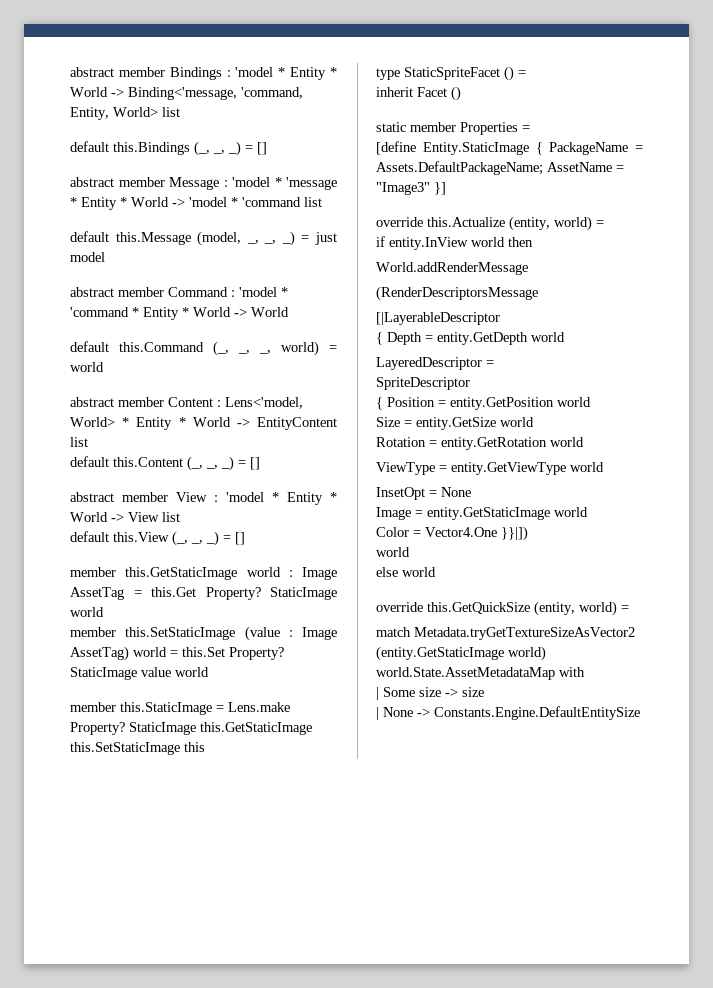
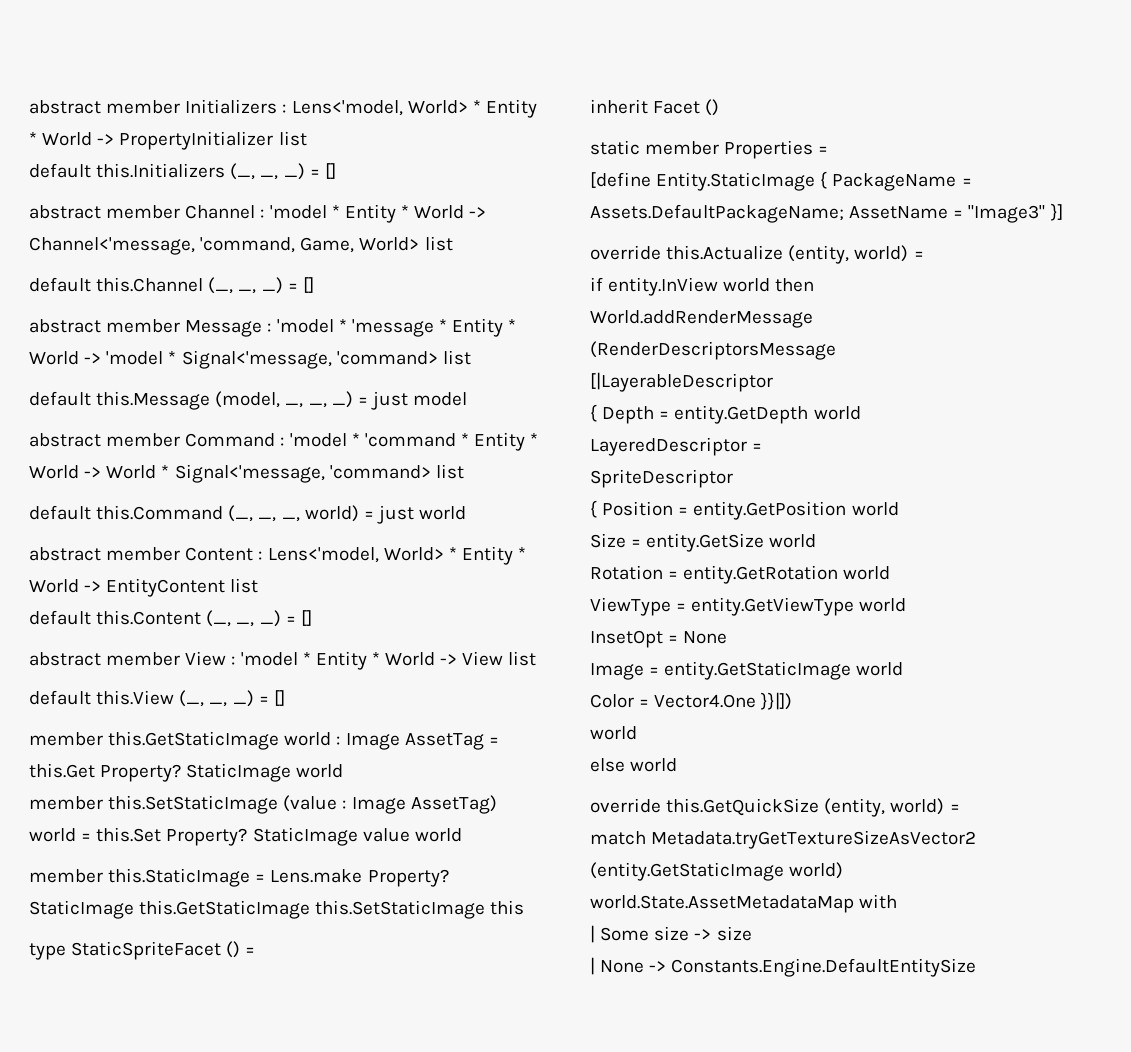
- abstract member Bindings : 'model * Entity * World -> Binding<'message, 'command, Entity, World> list
+ abstract member Initializers : Lens<'model, World> * Entity * World -> PropertyInitializer list
+ default this.Initializers (_, _, _) = []
+ abstract member Channel : 'model * Entity * World -> Channel<'message, 'command, Game, World> list
- default this.Bindings (_, _, _) = []
+ default this.Channel (_, _, _) = []
- abstract member Message : 'model * 'message * Entity * World -> 'model * 'command list
+ abstract member Message : 'model * 'message * Entity * World -> 'model * Signal<'message, 'command> list
- abstract member Command : 'model * 'command * Entity * World -> World
+ abstract member Command : 'model * 'command * Entity * World -> World * Signal<'message, 'command> list
- default this.Command (_, _, _, world) = world
+ default this.Command (_, _, _, world) = just world

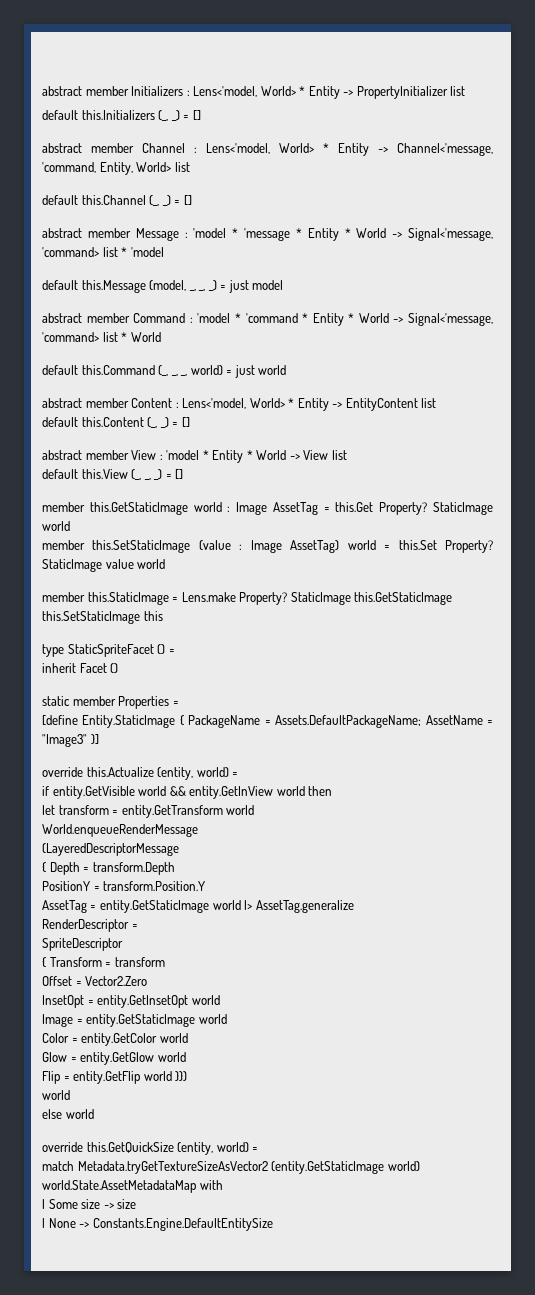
- abstract member Initializers : Lens<'model, World> * Entity * World -> PropertyInitializer list
+ abstract member Initializers : Lens<'model, World> * Entity -> PropertyInitializer list
- default this.Initializers (_, _, _) = []
+ default this.Initializers (_, _) = []
- abstract member Channel : 'model * Entity * World -> Channel<'message, 'command, Game, World> list
+ abstract member Channel : Lens<'model, World> * Entity -> Channel<'message, 'command, Entity, World> list
- default this.Channel (_, _, _) = []
+ default this.Channel (_, _) = []
- abstract member Message : 'model * 'message * Entity * World -> 'model * Signal<'message, 'command> list
+ abstract member Message : 'model * 'message * Entity * World -> Signal<'message, 'command> list * 'model
- abstract member Command : 'model * 'command * Entity * World -> World * Signal<'message, 'command> list
+ abstract member Command : 'model * 'command * Entity * World -> Signal<'message, 'command> list * World
- abstract member Content : Lens<'model, World> * Entity * World -> EntityContent list
+ abstract member Content : Lens<'model, World> * Entity -> EntityContent list
- default this.Content (_, _, _) = []
+ default this.Content (_, _) = []
- if entity.InView world then
- World.addRenderMessage
- (RenderDescriptorsMessage
- [|LayerableDescriptor
- { Depth = entity.GetDepth world
- LayeredDescriptor =
+ if entity.GetVisible world && entity.GetInView world then
+ let transform = entity.GetTransform world
+ World.enqueueRenderMessage
+ (LayeredDescriptorMessage
+ { Depth = transform.Depth
+ PositionY = transform.Position.Y
+ AssetTag = entity.GetStaticImage world |> AssetTag.generalize
+ RenderDescriptor =
  SpriteDescriptor
- { Position = entity.GetPosition world
- Size = entity.GetSize world
- Rotation = entity.GetRotation world
- ViewType = entity.GetViewType world
+ { Transform = transform
+ Offset = Vector2.Zero
- InsetOpt = None
+ InsetOpt = entity.GetInsetOpt world
- Color = Vector4.One }}|])
+ Color = entity.GetColor world
+ Glow = entity.GetGlow world
+ Flip = entity.GetFlip world }})

